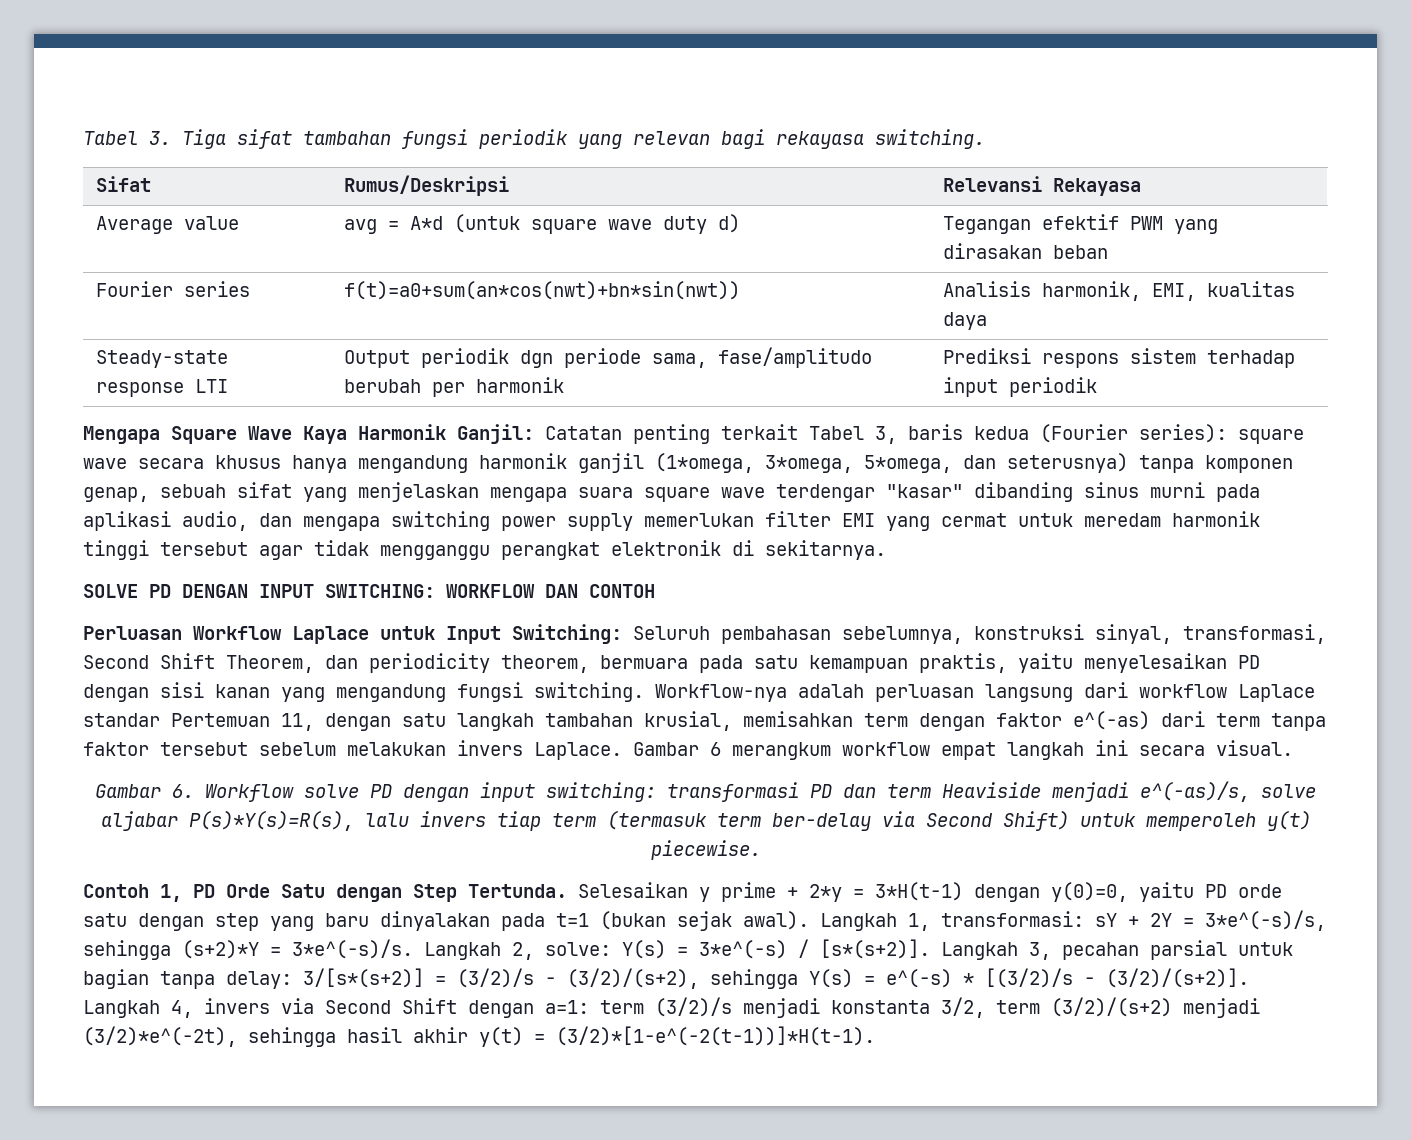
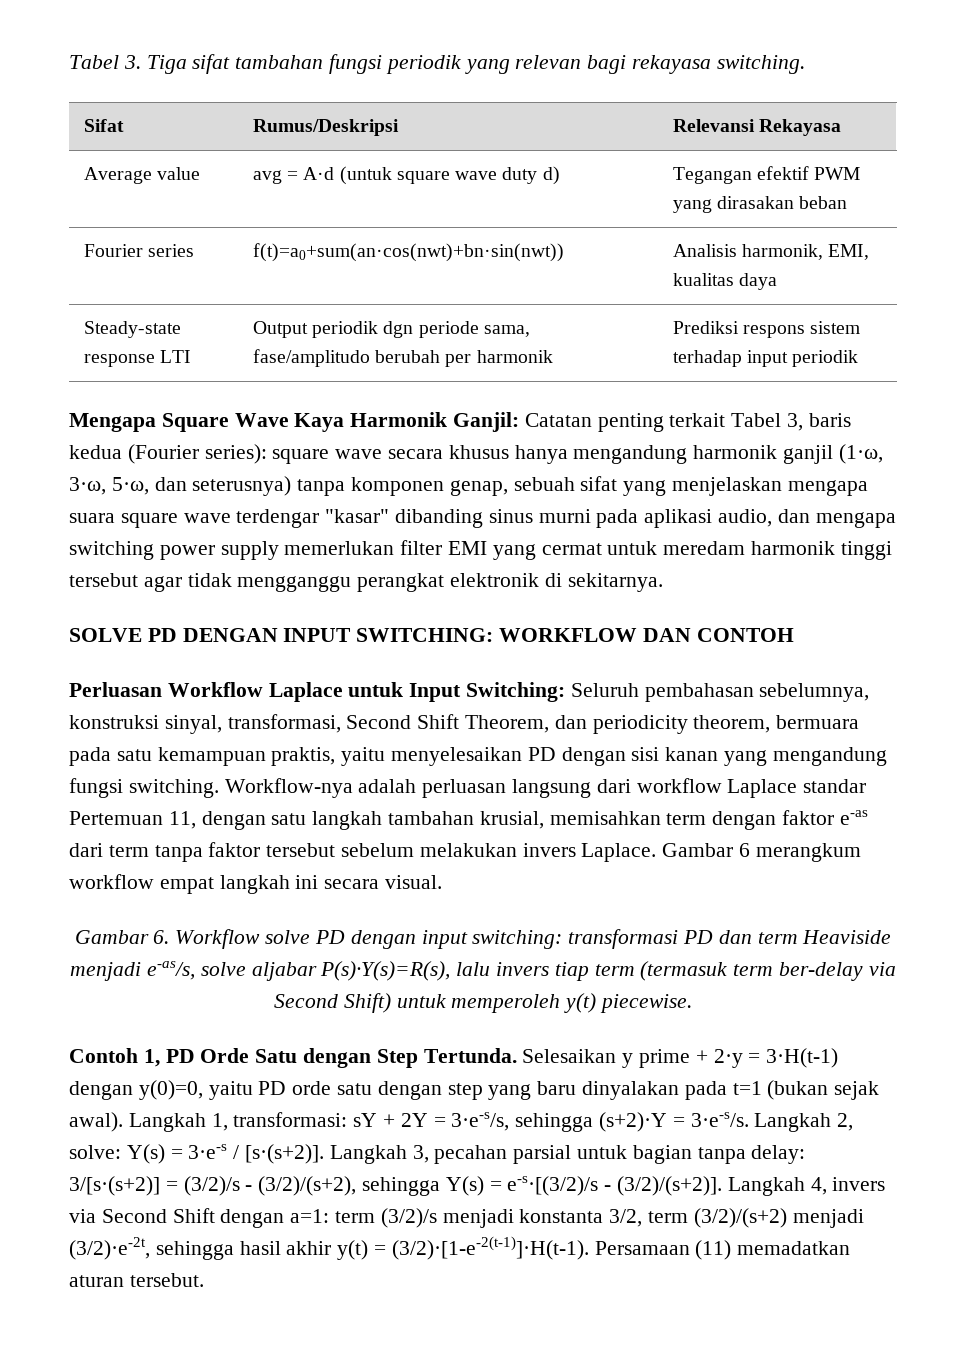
- Average value | avg = A*d (untuk square wave duty d) | Tegangan efektif PWM yang dirasakan beban
+ Average value | avg = A·d (untuk square wave duty d) | Tegangan efektif PWM yang dirasakan beban
- Fourier series | f(t)=a0+sum(an*cos(nwt)+bn*sin(nwt)) | Analisis harmonik, EMI, kualitas daya
+ Fourier series | f(t)=a0+sum(an·cos(nwt)+bn·sin(nwt)) | Analisis harmonik, EMI, kualitas daya
- square wave secara khusus hanya mengandung harmonik ganjil (1*omega, 3*omega, 5*omega, dan seterusnya) tanpa komponen genap, sebuah sifat yang menjelaskan mengapa suara square wave terdengar "kasar" dibanding sinus murni pada aplikasi audio, dan mengapa switching power supply memerlukan filter EMI yang cermat untuk meredam harmonik tinggi tersebut agar tidak mengganggu perangkat elektronik di sekitarnya.
+ square wave secara khusus hanya mengandung harmonik ganjil (1·ω, 3·ω, 5·ω, dan seterusnya) tanpa komponen genap, sebuah sifat yang menjelaskan mengapa suara square wave terdengar "kasar" dibanding sinus murni pada aplikasi audio, dan mengapa switching power supply memerlukan filter EMI yang cermat untuk meredam harmonik tinggi tersebut agar tidak mengganggu perangkat elektronik di sekitarnya.
- Workflow-nya adalah perluasan langsung dari workflow Laplace standar Pertemuan 11, dengan satu langkah tambahan krusial, memisahkan term dengan faktor e^(-as) dari term tanpa faktor tersebut sebelum melakukan invers Laplace.
+ Workflow-nya adalah perluasan langsung dari workflow Laplace standar Pertemuan 11, dengan satu langkah tambahan krusial, memisahkan term dengan faktor e-as dari term tanpa faktor tersebut sebelum melakukan invers Laplace.
- Gambar 6. Workflow solve PD dengan input switching: transformasi PD dan term Heaviside menjadi e^(-as)/s, solve aljabar P(s)*Y(s)=R(s), lalu invers tiap term (termasuk term ber-delay via Second Shift) untuk memperoleh y(t) piecewise.
+ Gambar 6. Workflow solve PD dengan input switching: transformasi PD dan term Heaviside menjadi e-as/s, solve aljabar P(s)·Y(s)=R(s), lalu invers tiap term (termasuk term ber-delay via Second Shift) untuk memperoleh y(t) piecewise.
- Selesaikan y prime + 2*y = 3*H(t-1) dengan y(0)=0, yaitu PD orde satu dengan step yang baru dinyalakan pada t=1 (bukan sejak awal).
+ Selesaikan y prime + 2·y = 3·H(t-1) dengan y(0)=0, yaitu PD orde satu dengan step yang baru dinyalakan pada t=1 (bukan sejak awal).
- Langkah 1, transformasi: sY + 2Y = 3*e^(-s)/s, sehingga (s+2)*Y = 3*e^(-s)/s.
+ Langkah 1, transformasi: sY + 2Y = 3·e-s/s, sehingga (s+2)·Y = 3·e-s/s.
- Langkah 2, solve: Y(s) = 3*e^(-s) / [s*(s+2)].
+ Langkah 2, solve: Y(s) = 3·e-s / [s·(s+2)].
- Langkah 3, pecahan parsial untuk bagian tanpa delay: 3/[s*(s+2)] = (3/2)/s - (3/2)/(s+2), sehingga Y(s) = e^(-s) * [(3/2)/s - (3/2)/(s+2)].
+ Langkah 3, pecahan parsial untuk bagian tanpa delay: 3/[s·(s+2)] = (3/2)/s - (3/2)/(s+2), sehingga Y(s) = e-s·[(3/2)/s - (3/2)/(s+2)].
- Langkah 4, invers via Second Shift dengan a=1: term (3/2)/s menjadi konstanta 3/2, term (3/2)/(s+2) menjadi (3/2)*e^(-2t), sehingga hasil akhir y(t) = (3/2)*[1-e^(-2(t-1))]*H(t-1).
+ Langkah 4, invers via Second Shift dengan a=1: term (3/2)/s menjadi konstanta 3/2, term (3/2)/(s+2) menjadi (3/2)·e-2t, sehingga hasil akhir y(t) = (3/2)·[1-e-2(t-1)]·H(t-1). Persamaan (11) memadatkan aturan tersebut.

